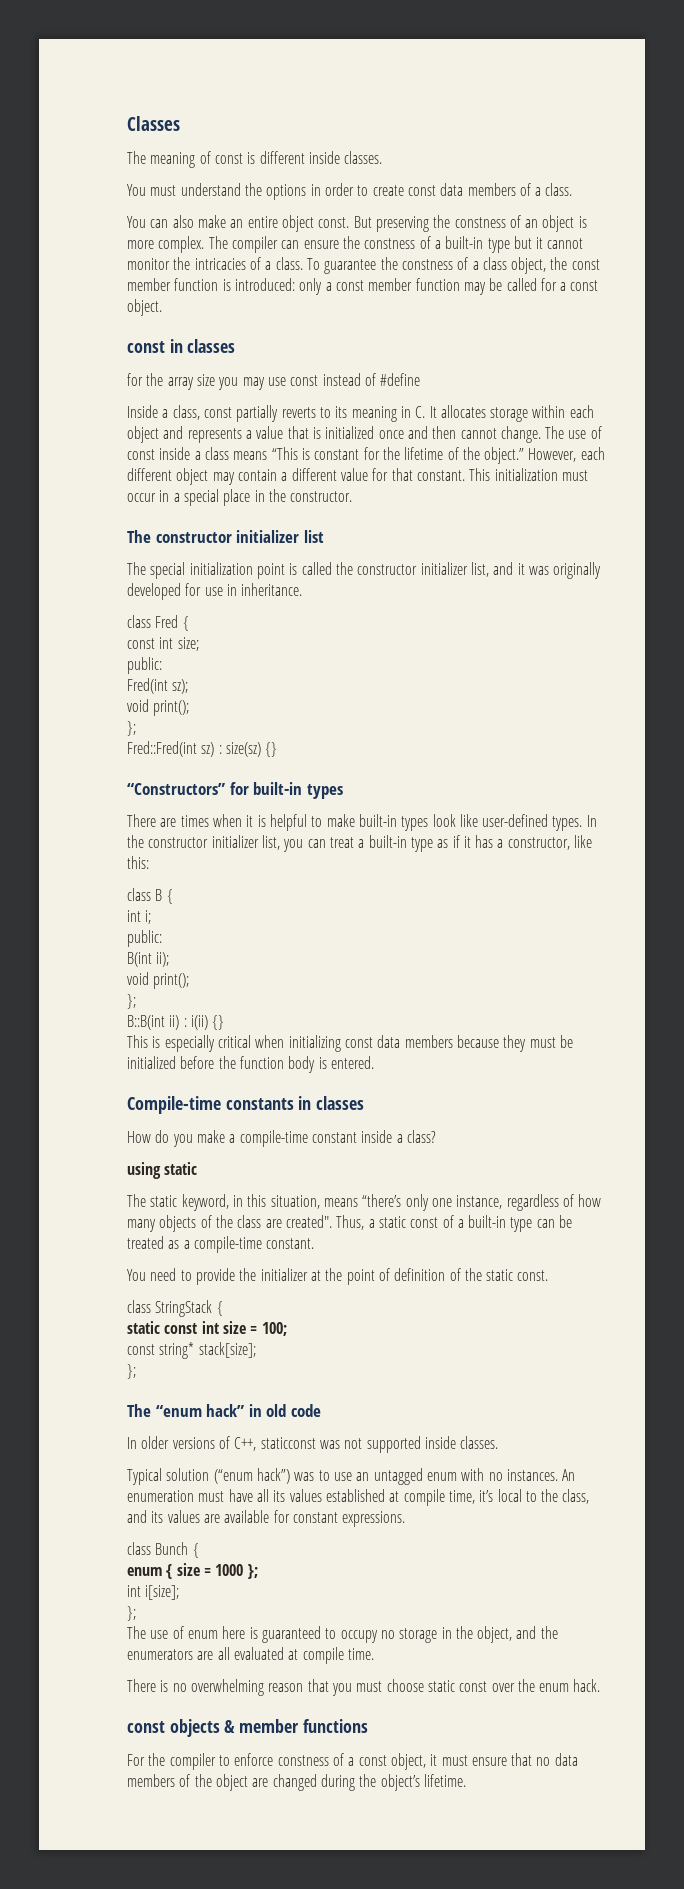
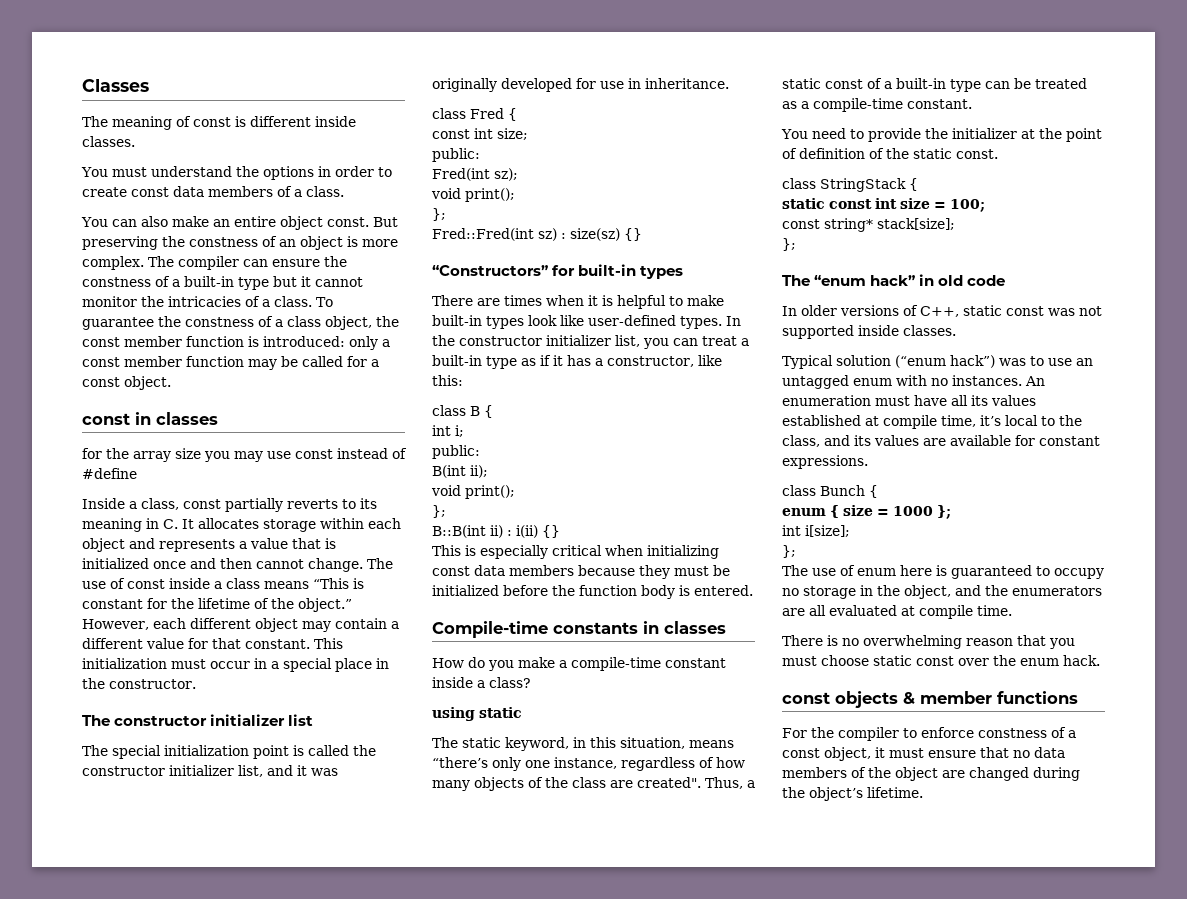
- In older versions of C++, staticconst was not supported inside classes.
+ In older versions of C++, static const was not supported inside classes.

